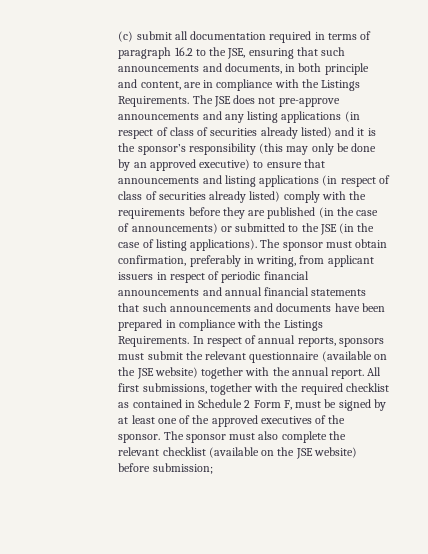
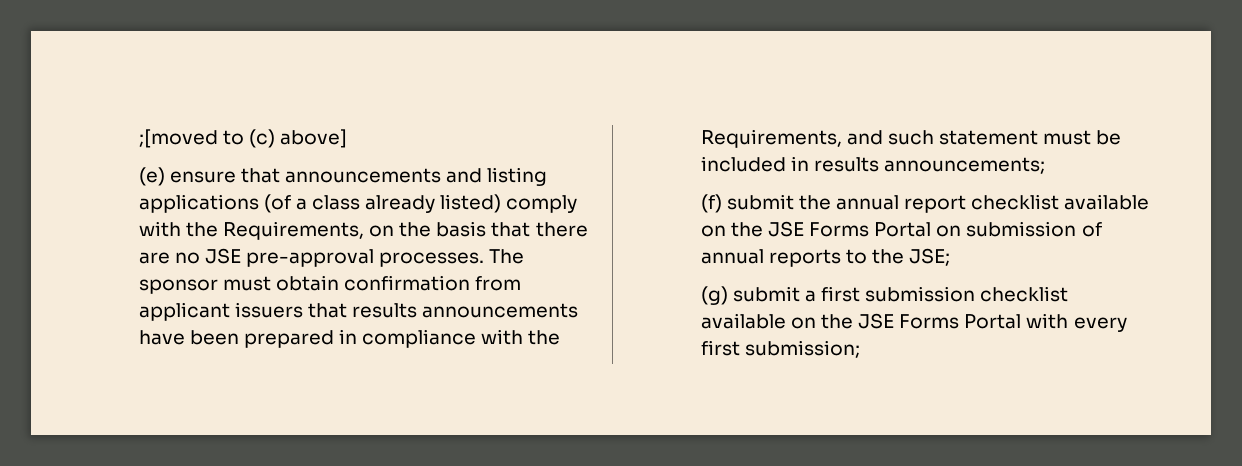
- (c) submit all documentation required in terms of paragraph 16.2 to the JSE, ensuring that such announcements and documents, in both principle and content, are in compliance with the Listings Requirements. The JSE does not pre-approve announcements and any listing applications (in respect of class of securities already listed) and it is the sponsor’s responsibility (this may only be done by an approved executive) to ensure that announcements and listing applications (in respect of class of securities already listed) comply with the requirements before they are published (in the case of announcements) or submitted to the JSE (in the case of listing applications). The sponsor must obtain confirmation, preferably in writing, from applicant issuers in respect of periodic financial announcements and annual financial statements that such announcements and documents have been prepared in compliance with the Listings Requirements. In respect of annual reports, sponsors must submit the relevant questionnaire (available on the JSE website) together with the annual report. All first submissions, together with the required checklist as contained in Schedule 2 Form F, must be signed by at least one of the approved executives of the sponsor. The sponsor must also complete the relevant checklist (available on the JSE website) before submission;
+ ;[moved to (c) above]
+ (e) ensure that announcements and listing applications (of a class already listed) comply with the Requirements, on the basis that there are no JSE pre-approval processes. The sponsor must obtain confirmation from applicant issuers that results announcements have been prepared in compliance with the Requirements, and such statement must be included in results announcements;
+ (f) submit the annual report checklist available on the JSE Forms Portal on submission of annual reports to the JSE;
+ (g) submit a first submission checklist available on the JSE Forms Portal with every first submission;

